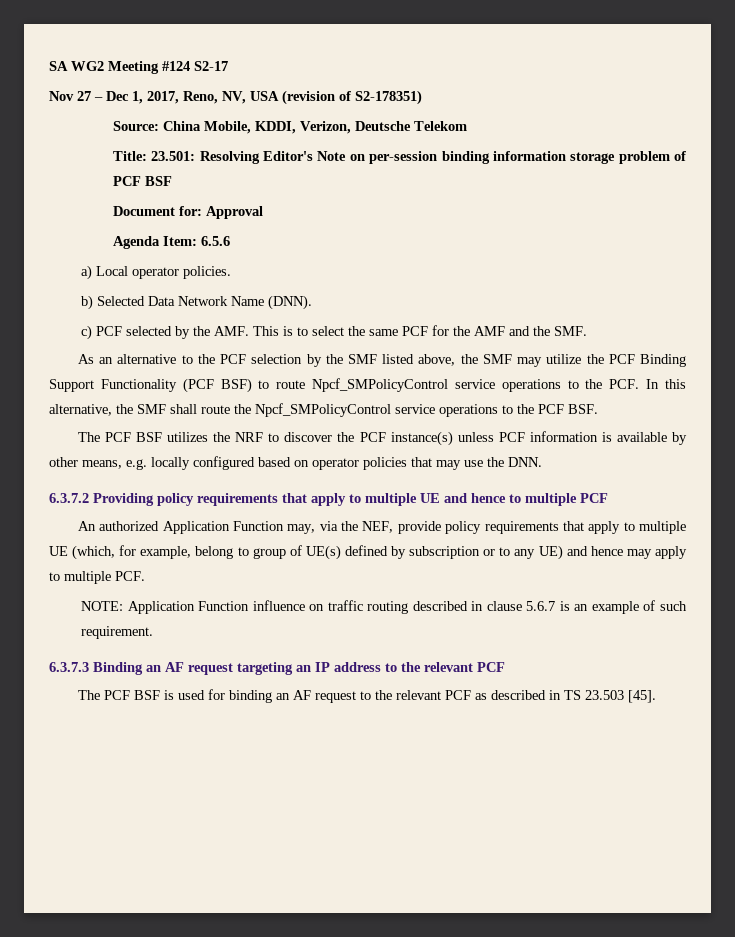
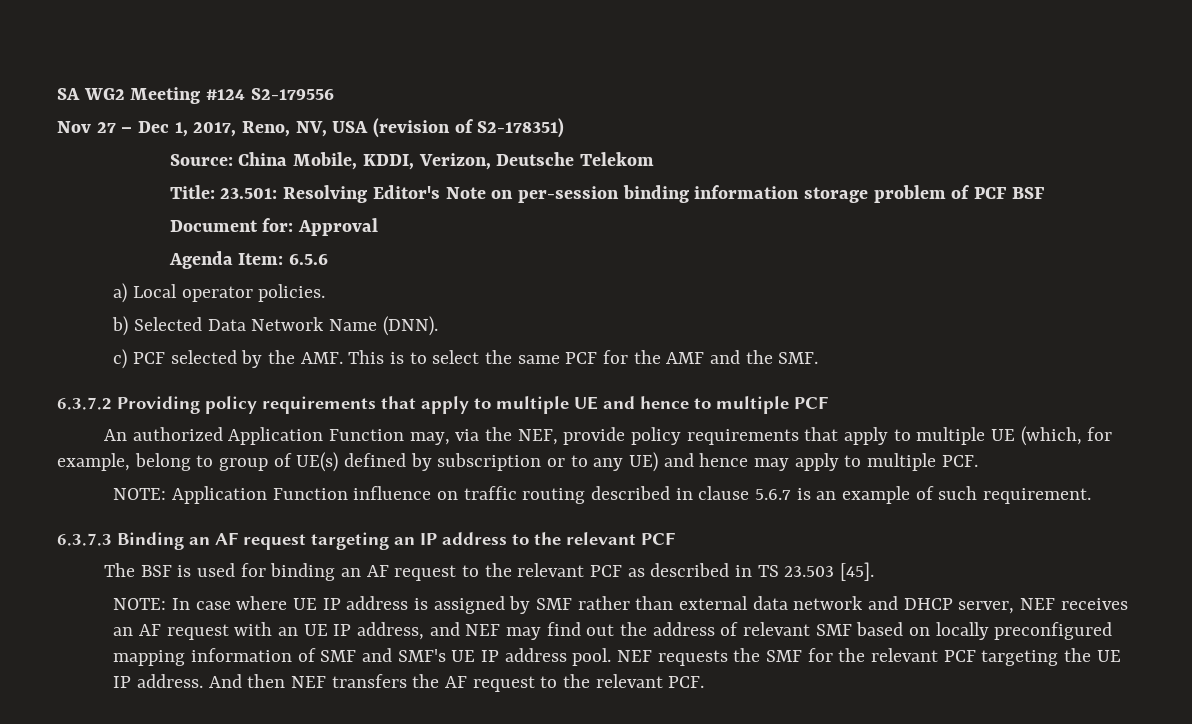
- SA WG2 Meeting #124 S2-17
+ SA WG2 Meeting #124 S2-179556
- As an alternative to the PCF selection by the SMF listed above, the SMF may utilize the PCF Binding Support Functionality (PCF BSF) to route Npcf_SMPolicyControl service operations to the PCF. In this alternative, the SMF shall route the Npcf_SMPolicyControl service operations to the PCF BSF.
- The PCF BSF utilizes the NRF to discover the PCF instance(s) unless PCF information is available by other means, e.g. locally configured based on operator policies that may use the DNN.
- The PCF BSF is used for binding an AF request to the relevant PCF as described in TS 23.503 [45].
+ The BSF is used for binding an AF request to the relevant PCF as described in TS 23.503 [45].
+ NOTE: In case where UE IP address is assigned by SMF rather than external data network and DHCP server, NEF receives an AF request with an UE IP address, and NEF may find out the address of relevant SMF based on locally preconfigured mapping information of SMF and SMF's UE IP address pool. NEF requests the SMF for the relevant PCF targeting the UE IP address. And then NEF transfers the AF request to the relevant PCF.

